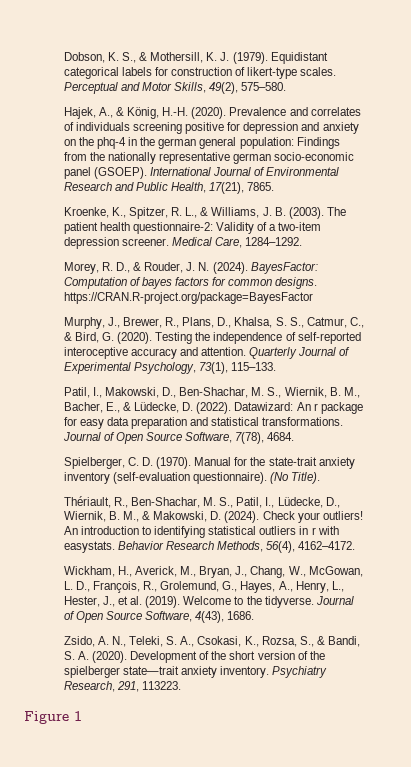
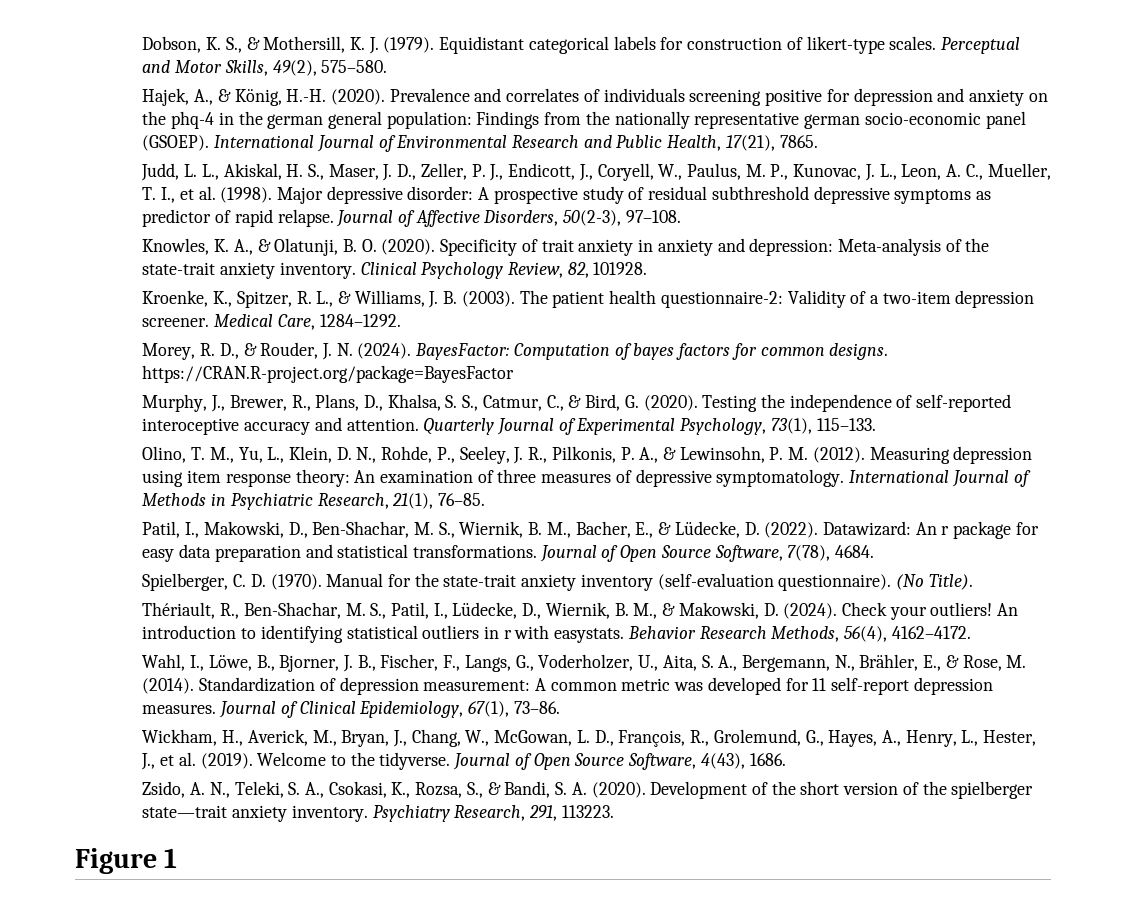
+ Judd, L. L., Akiskal, H. S., Maser, J. D., Zeller, P. J., Endicott, J., Coryell, W., Paulus, M. P., Kunovac, J. L., Leon, A. C., Mueller, T. I., et al. (1998). Major depressive disorder: A prospective study of residual subthreshold depressive symptoms as predictor of rapid relapse. Journal of Affective Disorders, 50(2-3), 97–108.
+ Knowles, K. A., & Olatunji, B. O. (2020). Specificity of trait anxiety in anxiety and depression: Meta-analysis of the state-trait anxiety inventory. Clinical Psychology Review, 82, 101928.
+ Olino, T. M., Yu, L., Klein, D. N., Rohde, P., Seeley, J. R., Pilkonis, P. A., & Lewinsohn, P. M. (2012). Measuring depression using item response theory: An examination of three measures of depressive symptomatology. International Journal of Methods in Psychiatric Research, 21(1), 76–85.
+ Wahl, I., Löwe, B., Bjorner, J. B., Fischer, F., Langs, G., Voderholzer, U., Aita, S. A., Bergemann, N., Brähler, E., & Rose, M. (2014). Standardization of depression measurement: A common metric was developed for 11 self-report depression measures. Journal of Clinical Epidemiology, 67(1), 73–86.

